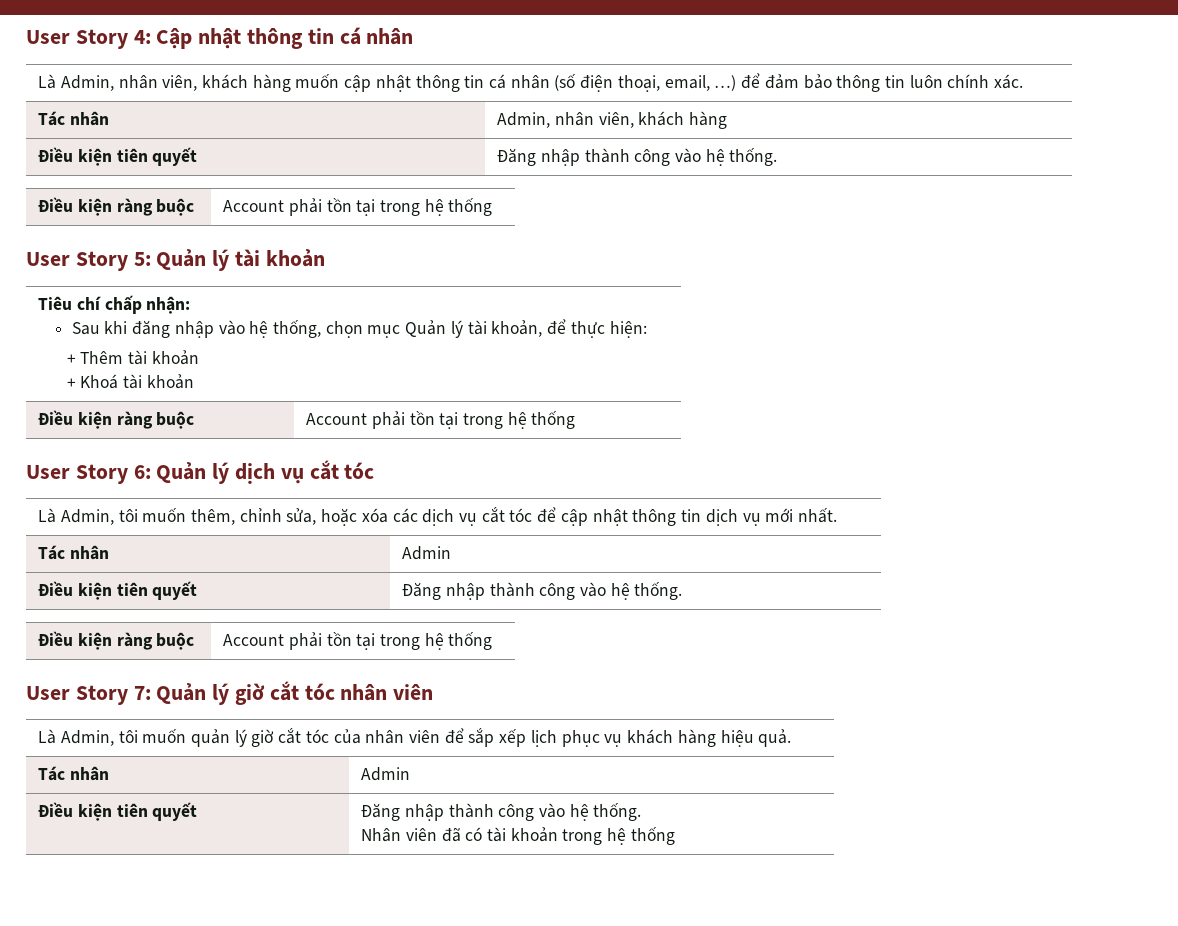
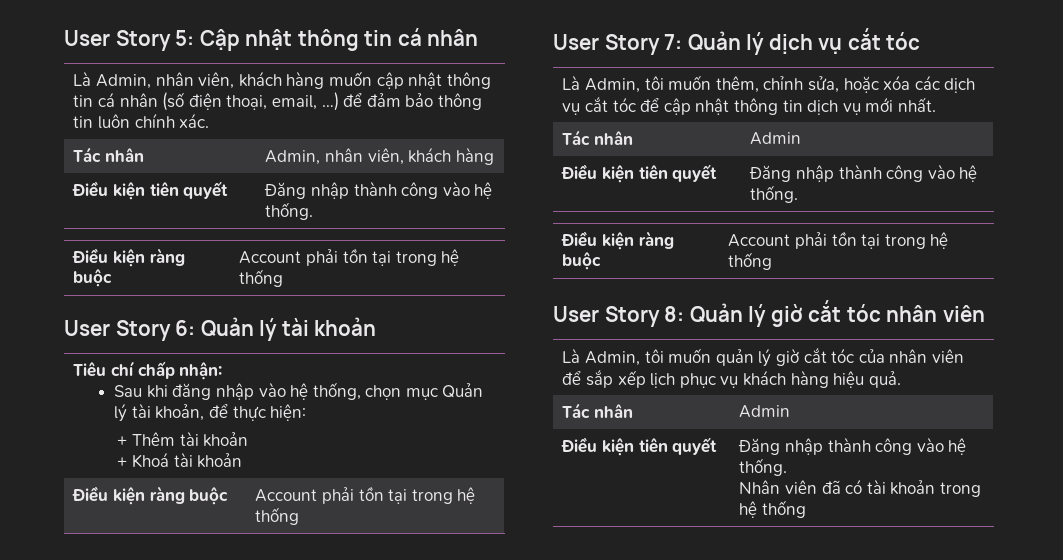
- User Story 4: Cập nhật thông tin cá nhân
+ User Story 5: Cập nhật thông tin cá nhân
- User Story 5: Quản lý tài khoản
+ User Story 6: Quản lý tài khoản
- User Story 6: Quản lý dịch vụ cắt tóc
+ User Story 7: Quản lý dịch vụ cắt tóc
- User Story 7: Quản lý giờ cắt tóc nhân viên
+ User Story 8: Quản lý giờ cắt tóc nhân viên

